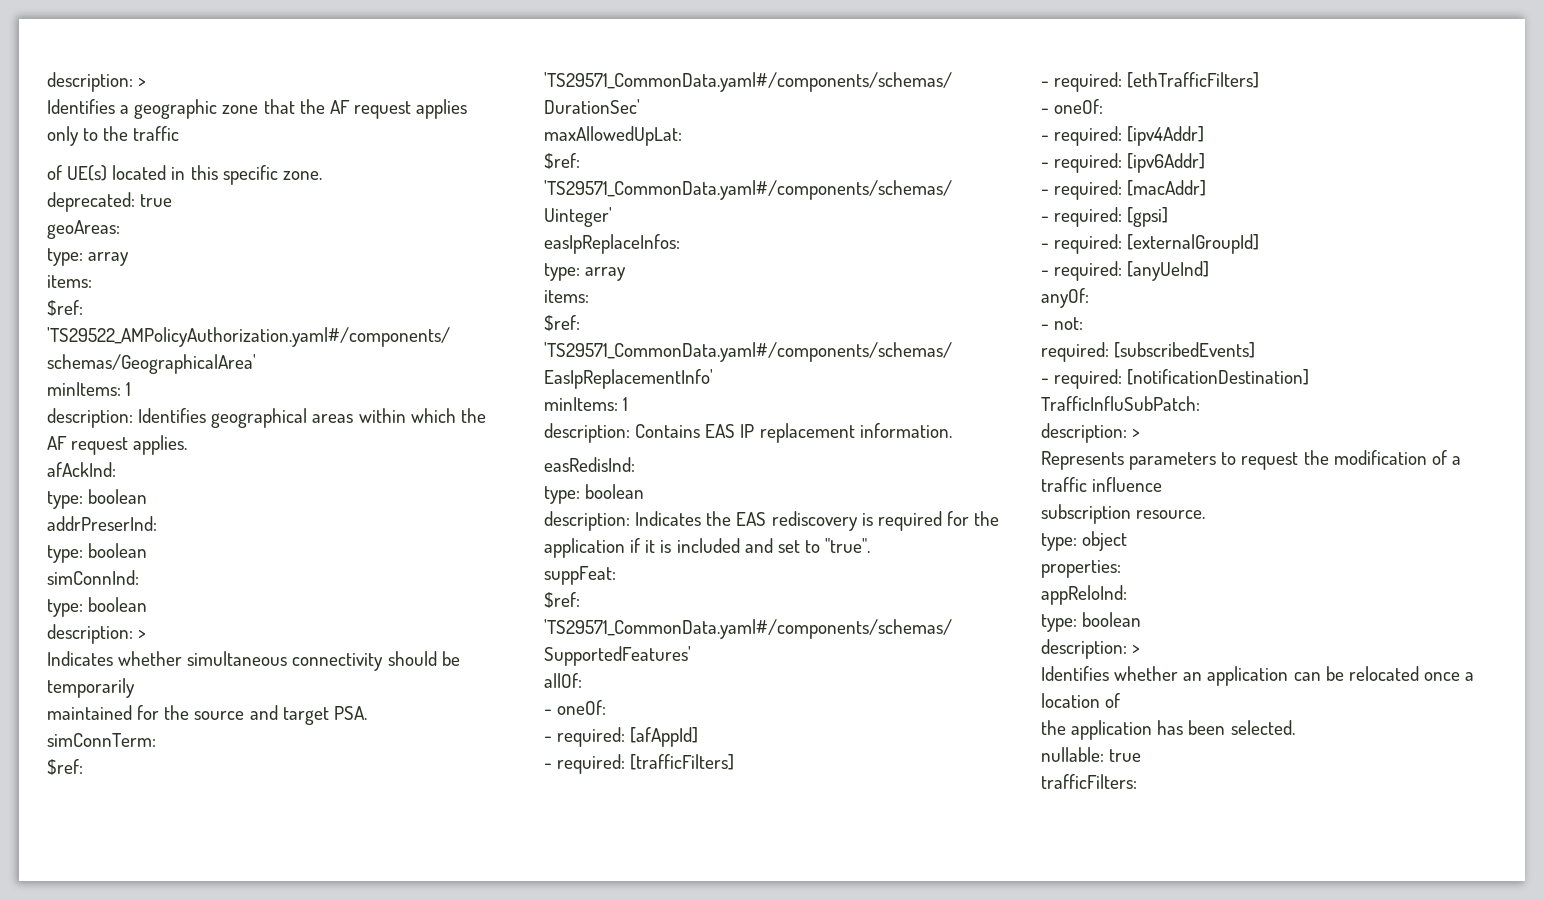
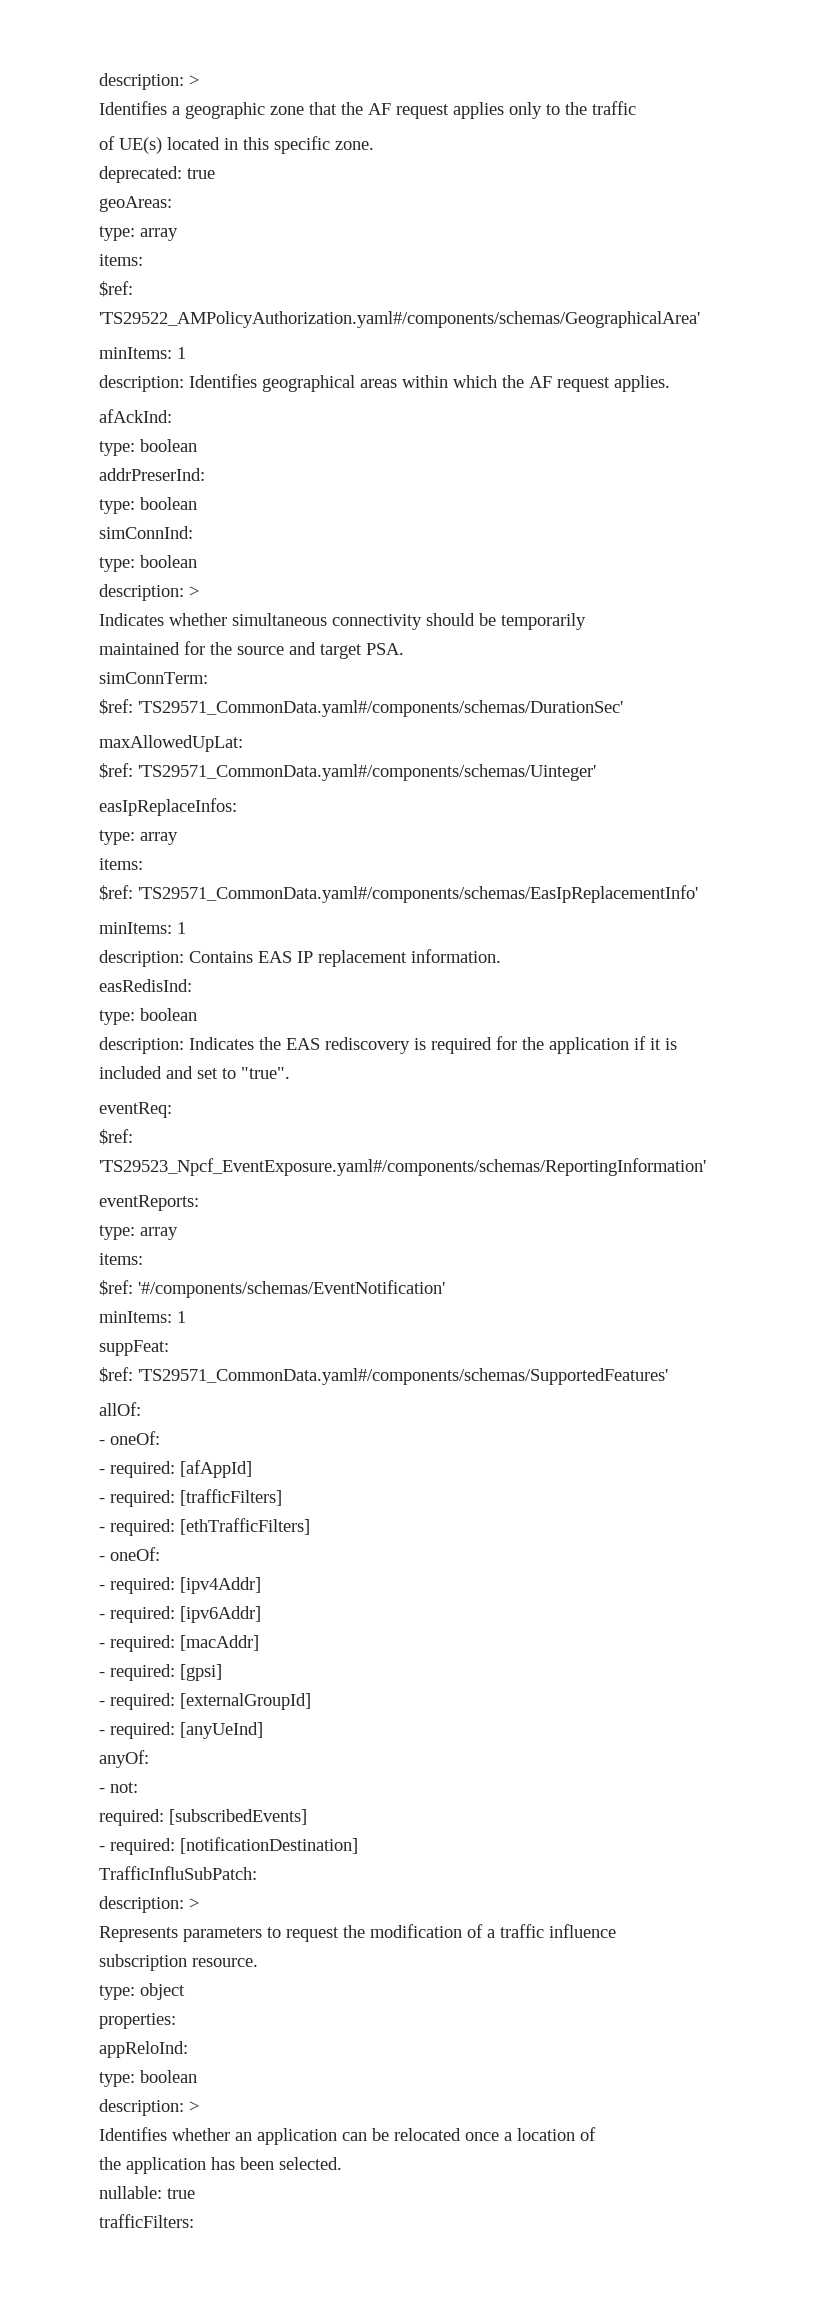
+ eventReq:
+ $ref: 'TS29523_Npcf_EventExposure.yaml#/components/schemas/ReportingInformation'
+ eventReports:
+ type: array
+ items:
+ $ref: '#/components/schemas/EventNotification'
+ minItems: 1

